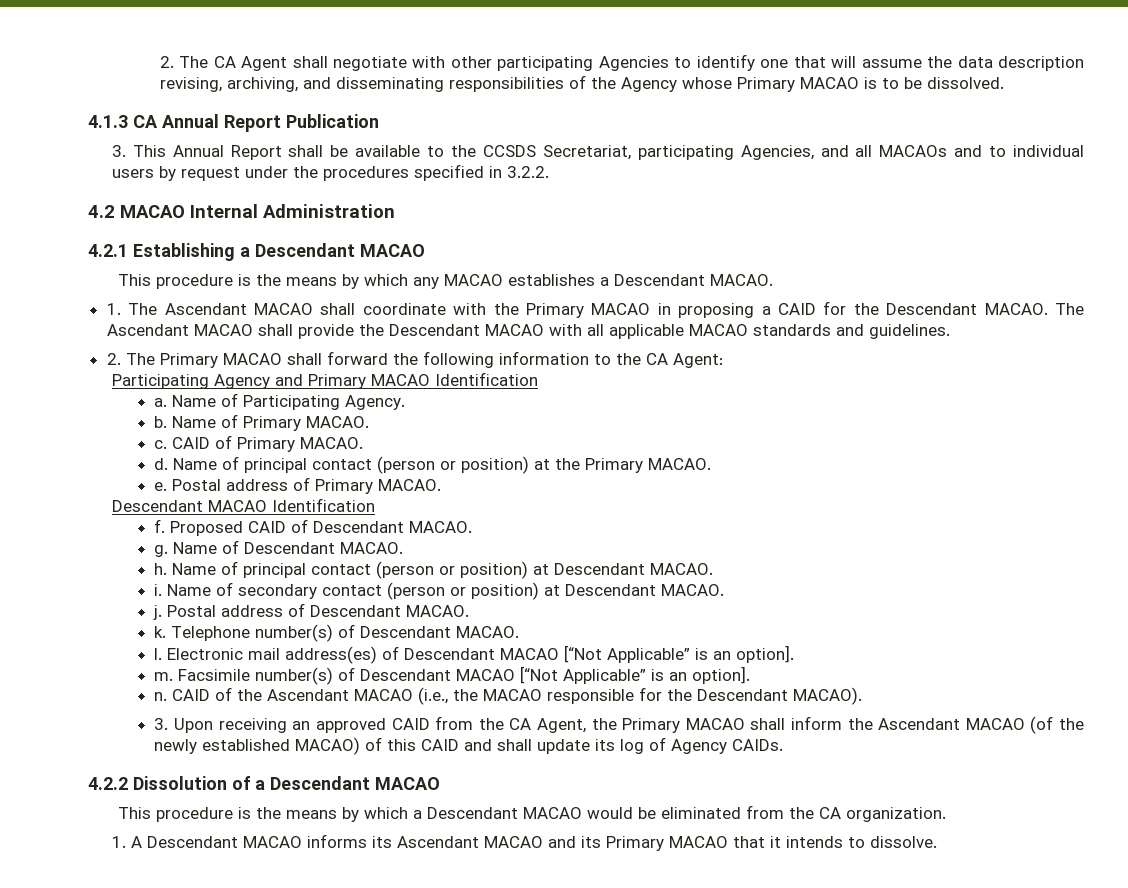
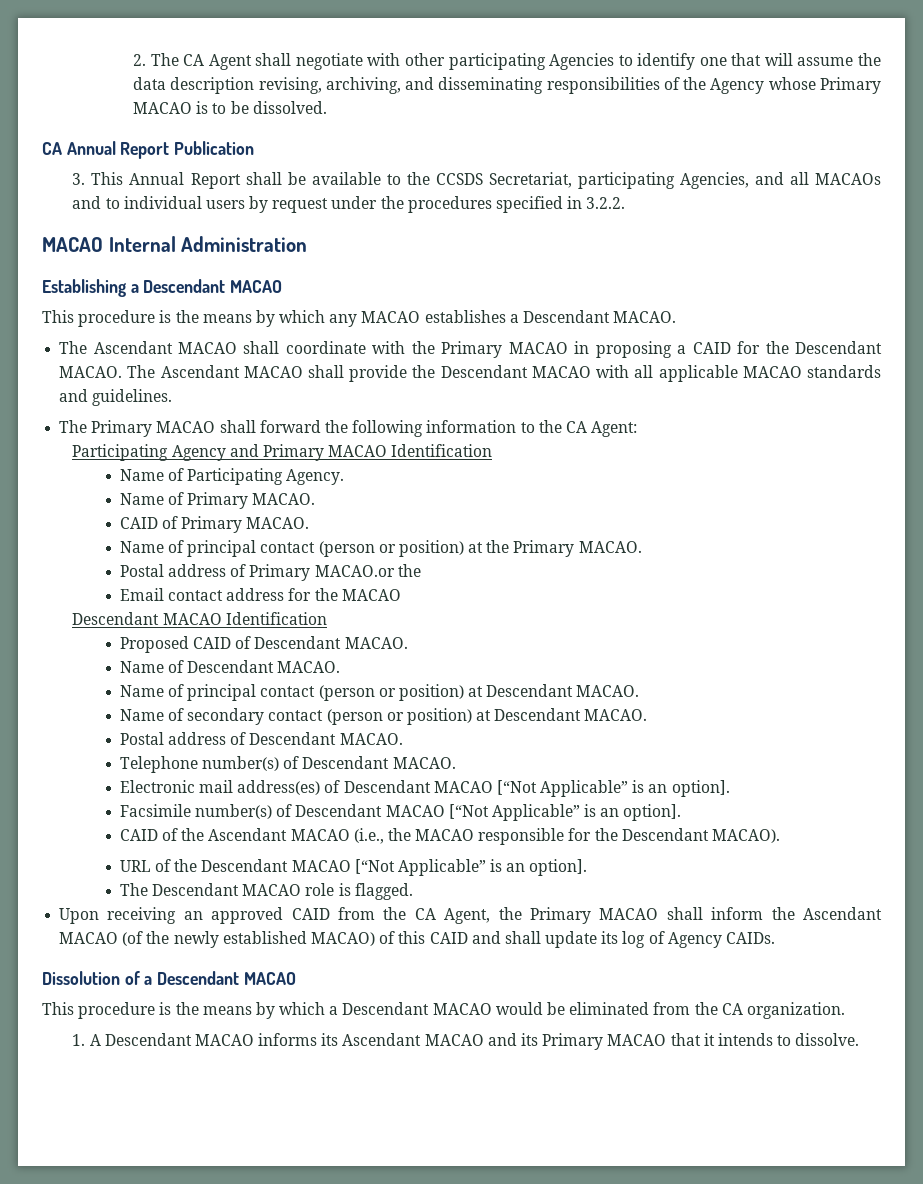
- 4.1.3 CA Annual Report Publication
+ CA Annual Report Publication
- 4.2 MACAO Internal Administration
+ MACAO Internal Administration
- 4.2.1 Establishing a Descendant MACAO
+ Establishing a Descendant MACAO
- 1. The Ascendant MACAO shall coordinate with the Primary MACAO in proposing a CAID for the Descendant MACAO.
+ The Ascendant MACAO shall coordinate with the Primary MACAO in proposing a CAID for the Descendant MACAO.
- 2. The Primary MACAO shall forward the following information to the CA Agent:
+ The Primary MACAO shall forward the following information to the CA Agent:
- a.
- b.
- c.
- d.
- e. Postal address of Primary MACAO.
+ Postal address of Primary MACAO.or the
+ Email contact address for the MACAO
- f.
- g.
- h.
- i.
- j.
- k. Telephone number(s) of Descendant MACAO.
- l. Electronic mail address(es) of Descendant MACAO [“Not Applicable” is an option].
+ Telephone number(s) of Descendant MACAO.
+ Electronic mail address(es) of Descendant MACAO [“Not Applicable” is an option].
- m.
- n.
- 3. Upon receiving an approved CAID from the CA Agent, the Primary MACAO shall inform the Ascendant MACAO (of the newly established MACAO) of this CAID and shall update its log of Agency CAIDs.
+ URL of the Descendant MACAO [“Not Applicable” is an option].
+ The Descendant MACAO role is flagged.
+ Upon receiving an approved CAID from the CA Agent, the Primary MACAO shall inform the Ascendant MACAO (of the newly established MACAO) of this CAID and shall update its log of Agency CAIDs.
- 4.2.2 Dissolution of a Descendant MACAO
+ Dissolution of a Descendant MACAO

